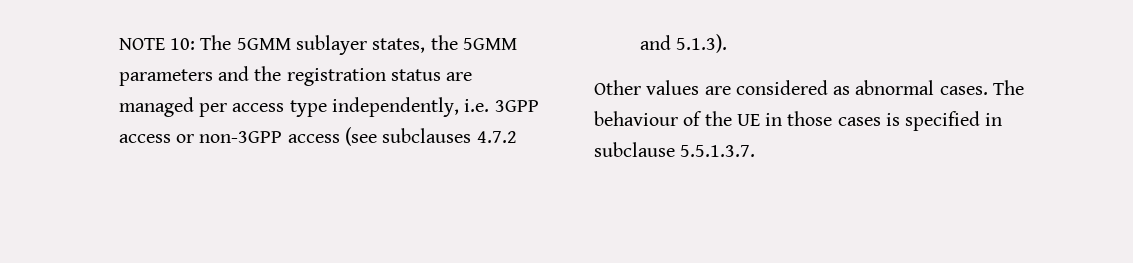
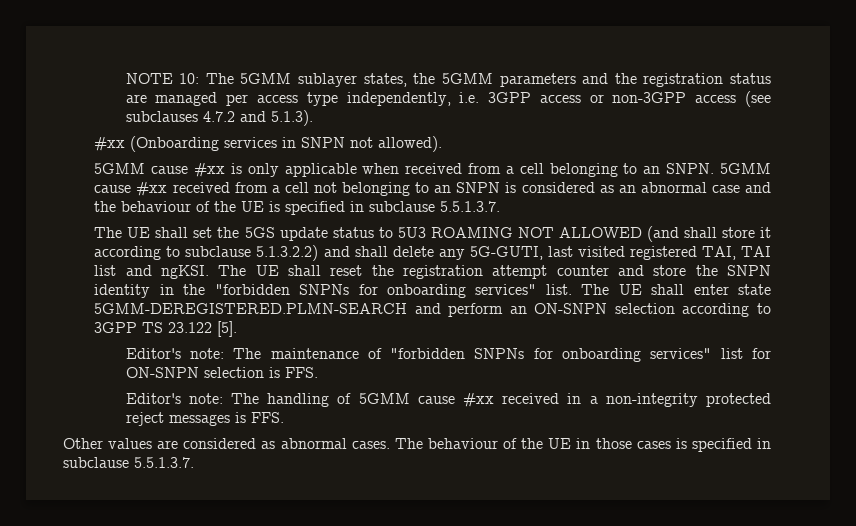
+ #xx (Onboarding services in SNPN not allowed).
+ 5GMM cause #xx is only applicable when received from a cell belonging to an SNPN. 5GMM cause #xx received from a cell not belonging to an SNPN is considered as an abnormal case and the behaviour of the UE is specified in subclause 5.5.1.3.7.
+ The UE shall set the 5GS update status to 5U3 ROAMING NOT ALLOWED (and shall store it according to subclause 5.1.3.2.2) and shall delete any 5G-GUTI, last visited registered TAI, TAI list and ngKSI. The UE shall reset the registration attempt counter and store the SNPN identity in the "forbidden SNPNs for onboarding services" list. The UE shall enter state 5GMM-DEREGISTERED.PLMN-SEARCH and perform an ON-SNPN selection according to 3GPP TS 23.122 [5].
+ Editor's note: The maintenance of "forbidden SNPNs for onboarding services" list for ON-SNPN selection is FFS.
+ Editor's note: The handling of 5GMM cause #xx received in a non-integrity protected reject messages is FFS.

